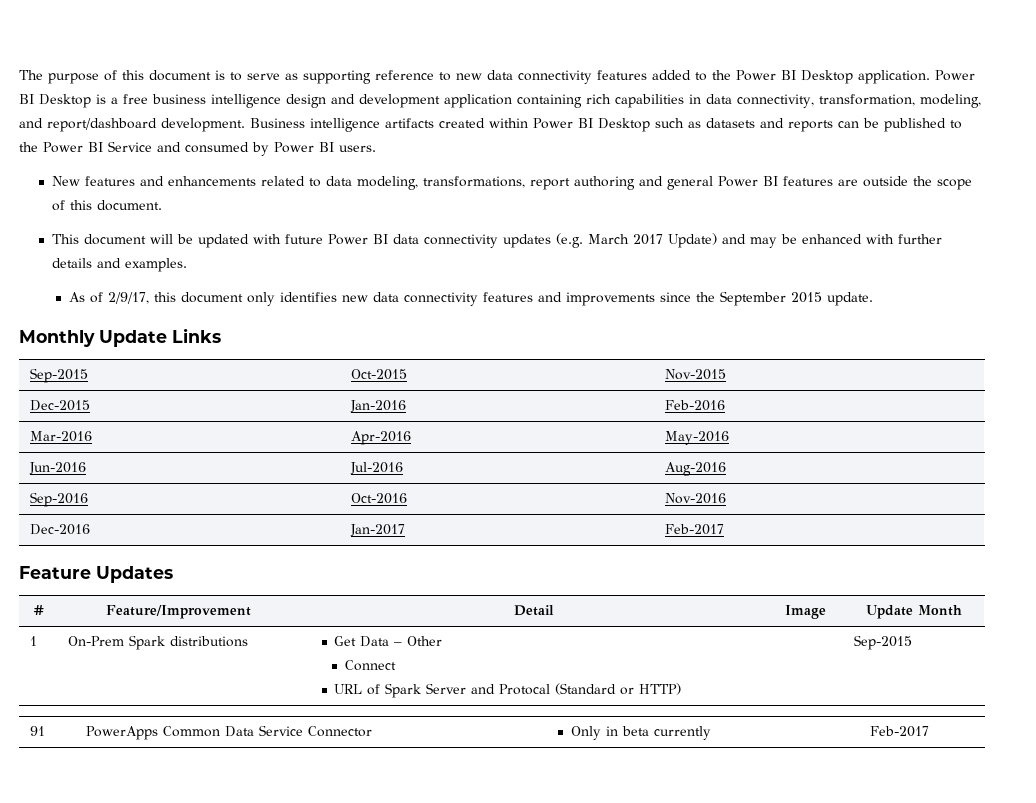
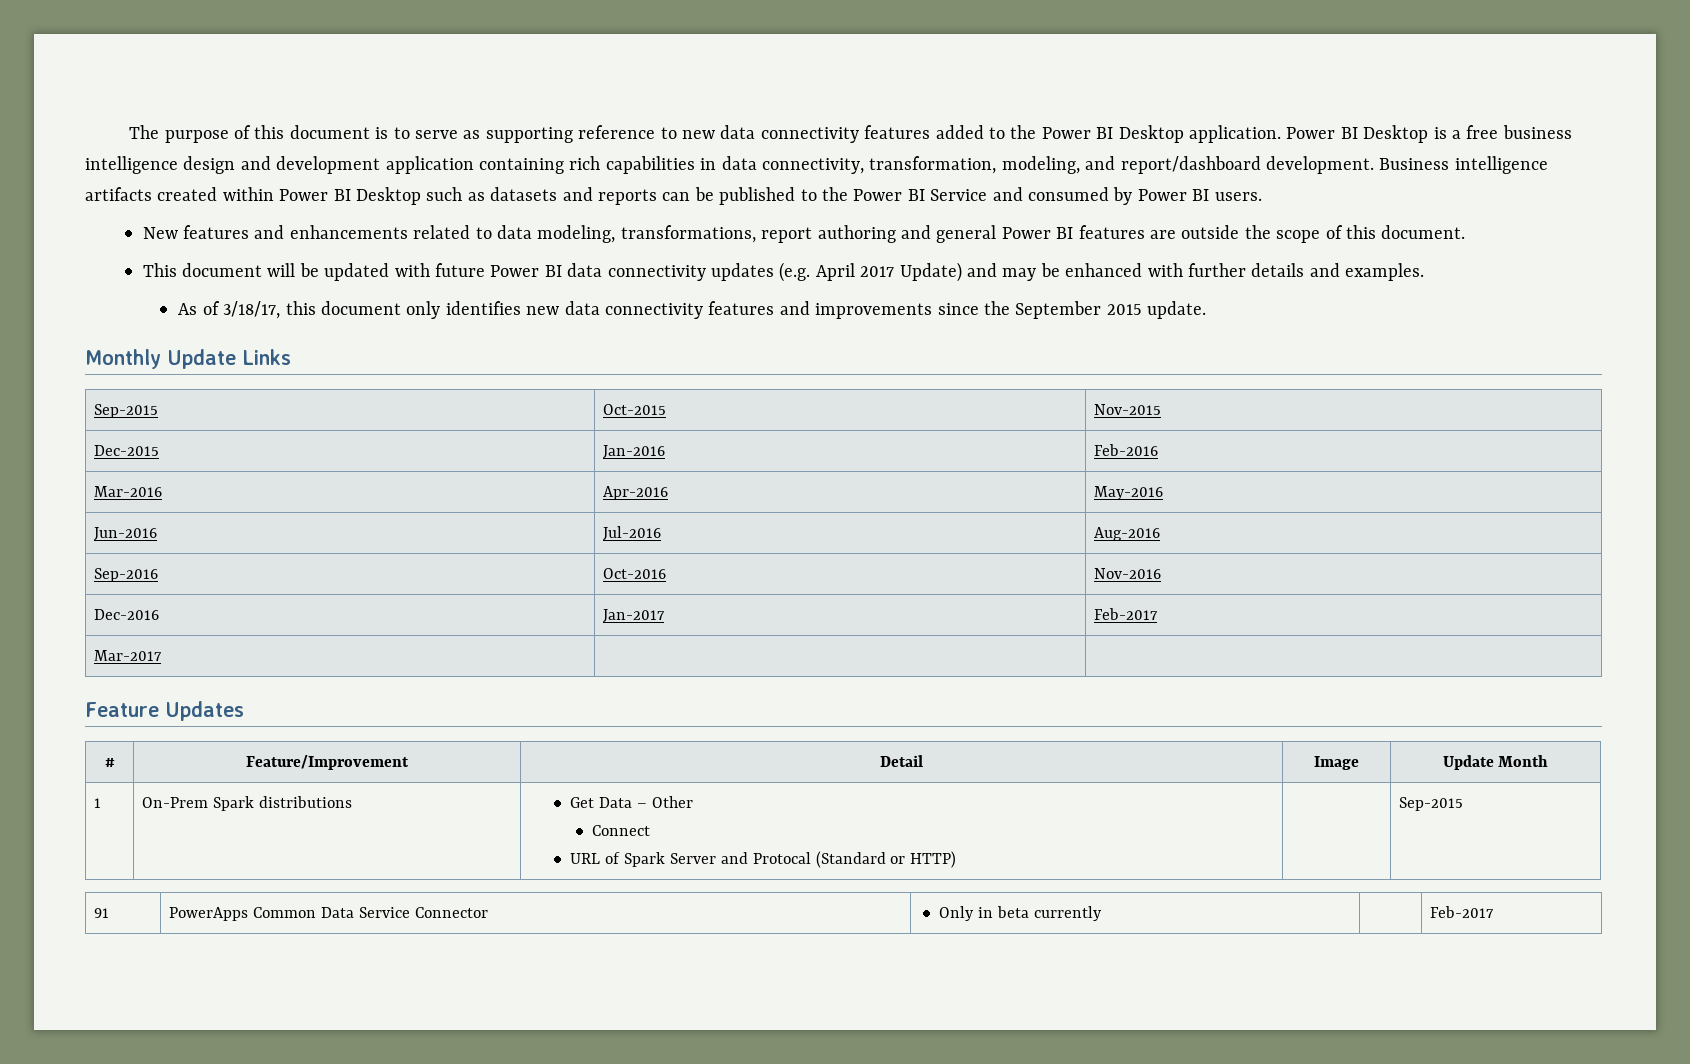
- This document will be updated with future Power BI data connectivity updates (e.g. March 2017 Update) and may be enhanced with further details and examples.
+ This document will be updated with future Power BI data connectivity updates (e.g. April 2017 Update) and may be enhanced with further details and examples.
- As of 2/9/17, this document only identifies new data connectivity features and improvements since the September 2015 update.
+ As of 3/18/17, this document only identifies new data connectivity features and improvements since the September 2015 update.
+ Mar-2017 | |

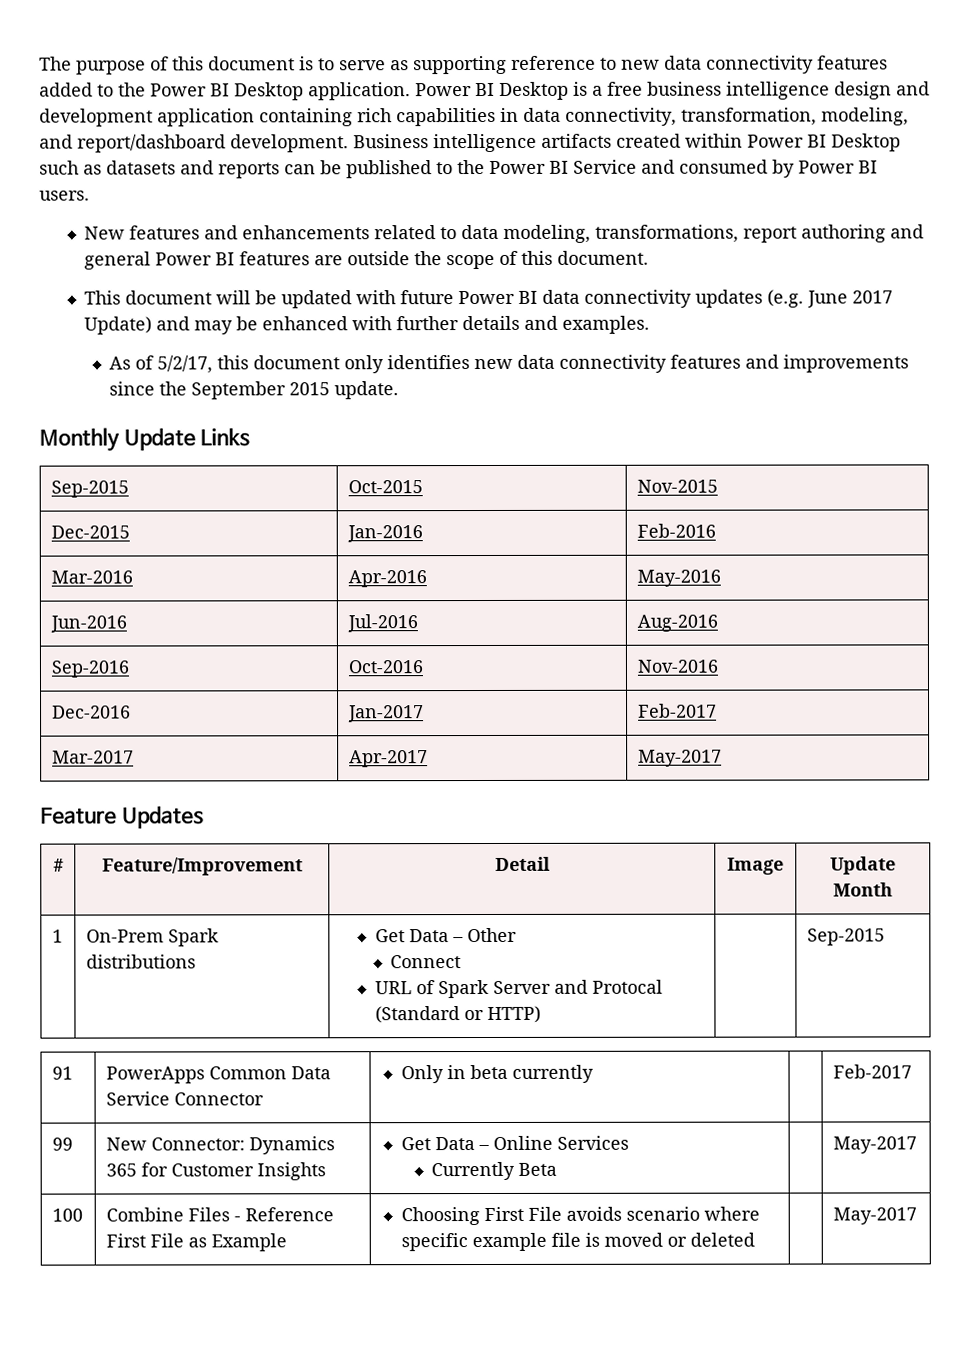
- This document will be updated with future Power BI data connectivity updates (e.g. April 2017 Update) and may be enhanced with further details and examples.
+ This document will be updated with future Power BI data connectivity updates (e.g. June 2017 Update) and may be enhanced with further details and examples.
- As of 3/18/17, this document only identifies new data connectivity features and improvements since the September 2015 update.
+ As of 5/2/17, this document only identifies new data connectivity features and improvements since the September 2015 update.
- Mar-2017 | |
+ Mar-2017 | Apr-2017 | May-2017
+ 99 | New Connector: Dynamics 365 for Customer Insights | Get Data – Online Services
+ Currently Beta | | May-2017
+ 100 | Combine Files - Reference First File as Example | Choosing First File avoids scenario where specific example file is moved or deleted | | May-2017

